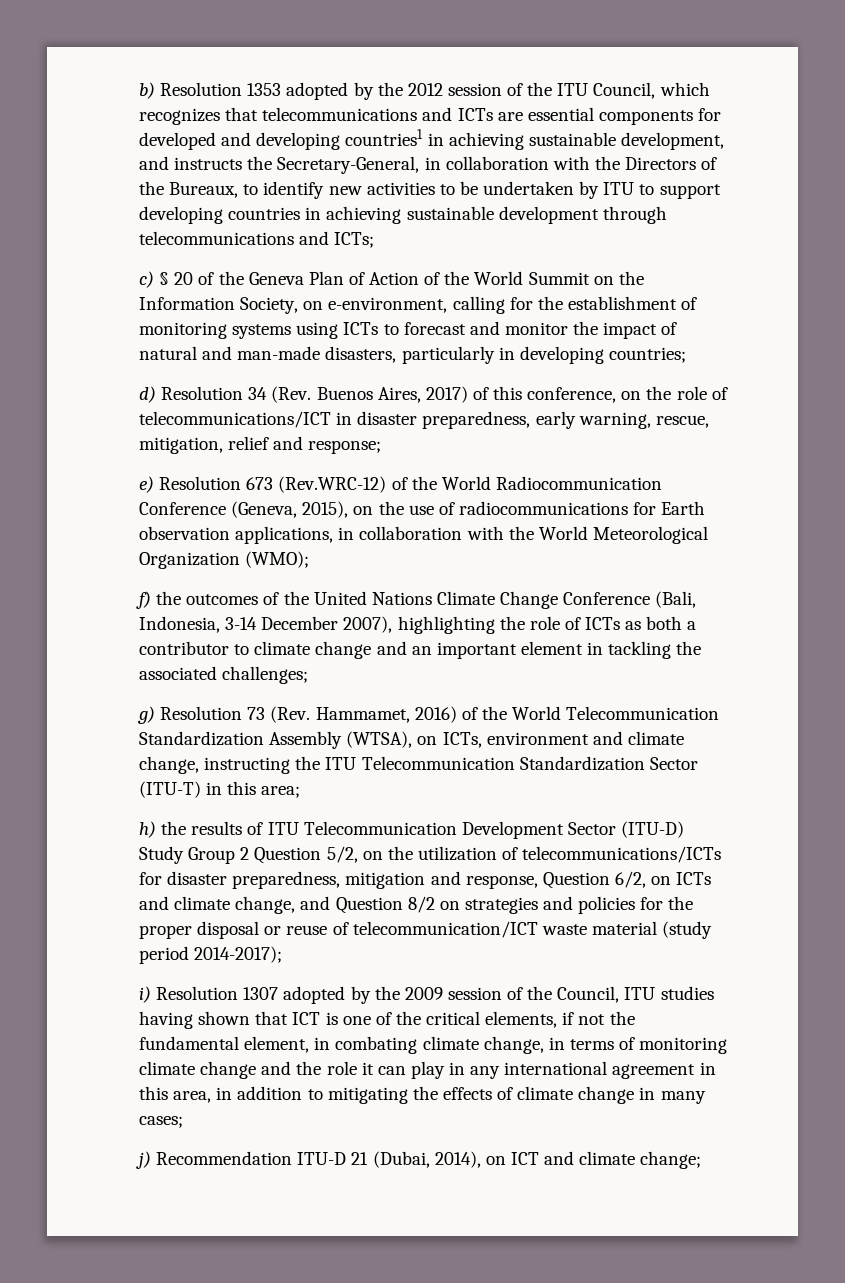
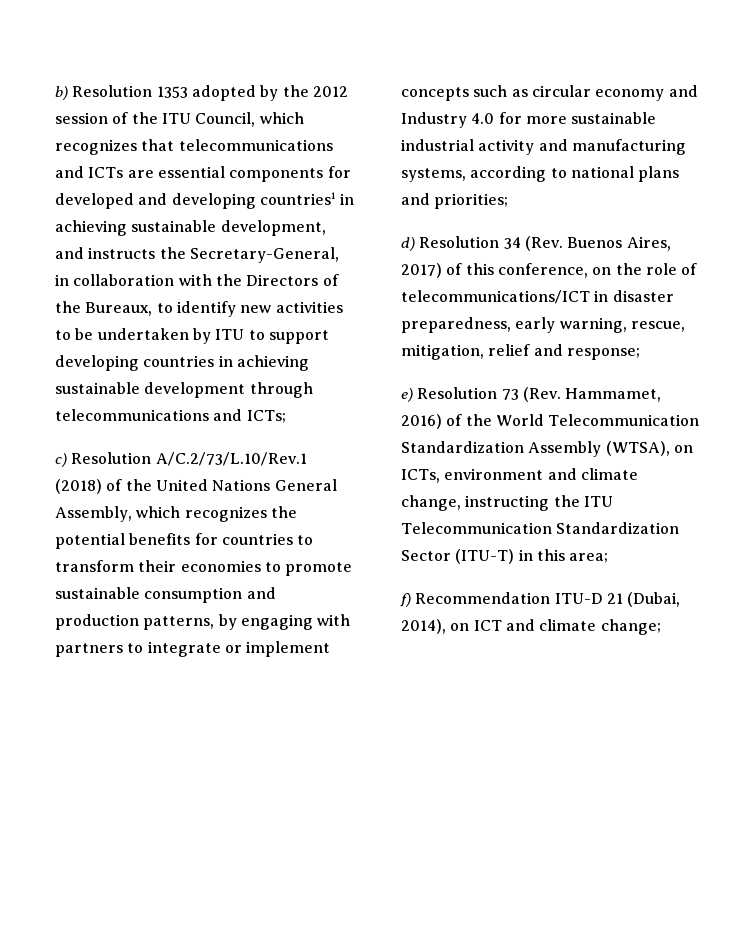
- c) § 20 of the Geneva Plan of Action of the World Summit on the Information Society, on e-environment, calling for the establishment of monitoring systems using ICTs to forecast and monitor the impact of natural and man-made disasters, particularly in developing countries;
+ c) Resolution A/C.2/73/L.10/Rev.1 (2018) of the United Nations General Assembly, which recognizes the potential benefits for countries to transform their economies to promote sustainable consumption and production patterns, by engaging with partners to integrate or implement concepts such as circular economy and Industry 4.0 for more sustainable industrial activity and manufacturing systems, according to national plans and priorities;
- e) Resolution 673 (Rev.WRC-12) of the World Radiocommunication Conference (Geneva, 2015), on the use of radiocommunications for Earth observation applications, in collaboration with the World Meteorological Organization (WMO);
- f) the outcomes of the United Nations Climate Change Conference (Bali, Indonesia, 3-14 December 2007), highlighting the role of ICTs as both a contributor to climate change and an important element in tackling the associated challenges;
- g) Resolution 73 (Rev. Hammamet, 2016) of the World Telecommunication Standardization Assembly (WTSA), on ICTs, environment and climate change, instructing the ITU Telecommunication Standardization Sector (ITU-T) in this area;
+ e) Resolution 73 (Rev. Hammamet, 2016) of the World Telecommunication Standardization Assembly (WTSA), on ICTs, environment and climate change, instructing the ITU Telecommunication Standardization Sector (ITU-T) in this area;
- h) the results of ITU Telecommunication Development Sector (ITU-D) Study Group 2 Question 5/2, on the utilization of telecommunications/ICTs for disaster preparedness, mitigation and response, Question 6/2, on ICTs and climate change, and Question 8/2 on strategies and policies for the proper disposal or reuse of telecommunication/ICT waste material (study period 2014-2017);
- i) Resolution 1307 adopted by the 2009 session of the Council, ITU studies having shown that ICT is one of the critical elements, if not the fundamental element, in combating climate change, in terms of monitoring climate change and the role it can play in any international agreement in this area, in addition to mitigating the effects of climate change in many cases;
- j) Recommendation ITU-D 21 (Dubai, 2014), on ICT and climate change;
+ f) Recommendation ITU-D 21 (Dubai, 2014), on ICT and climate change;

